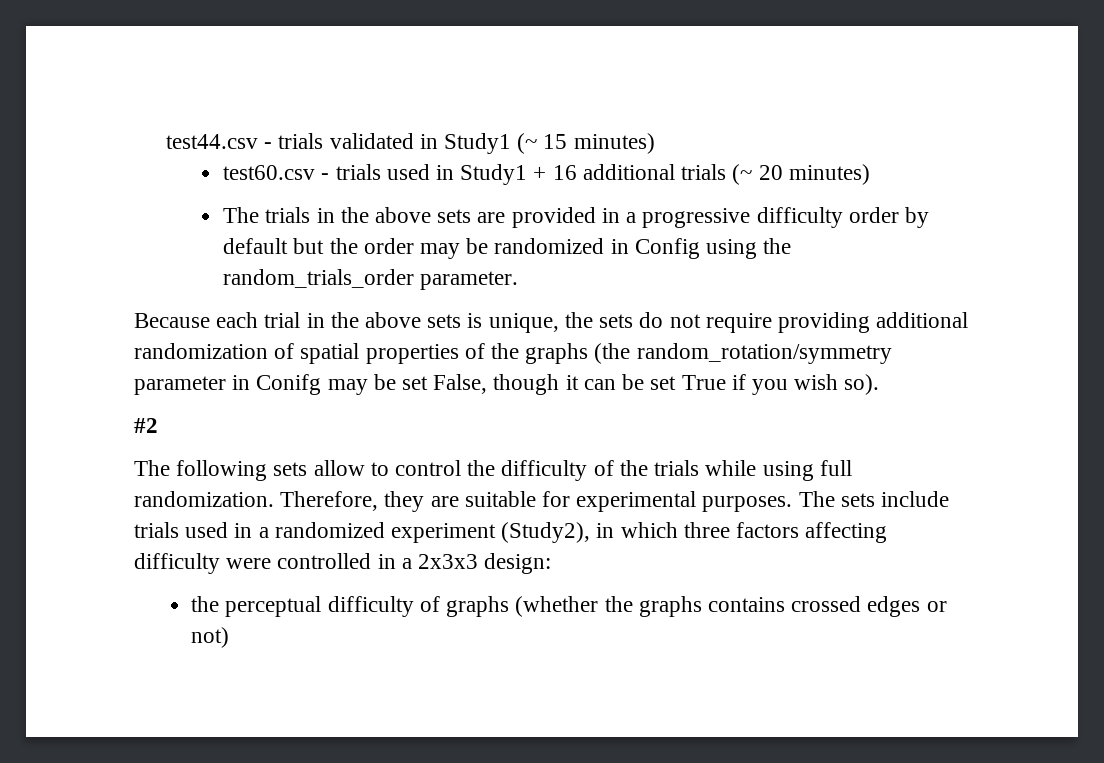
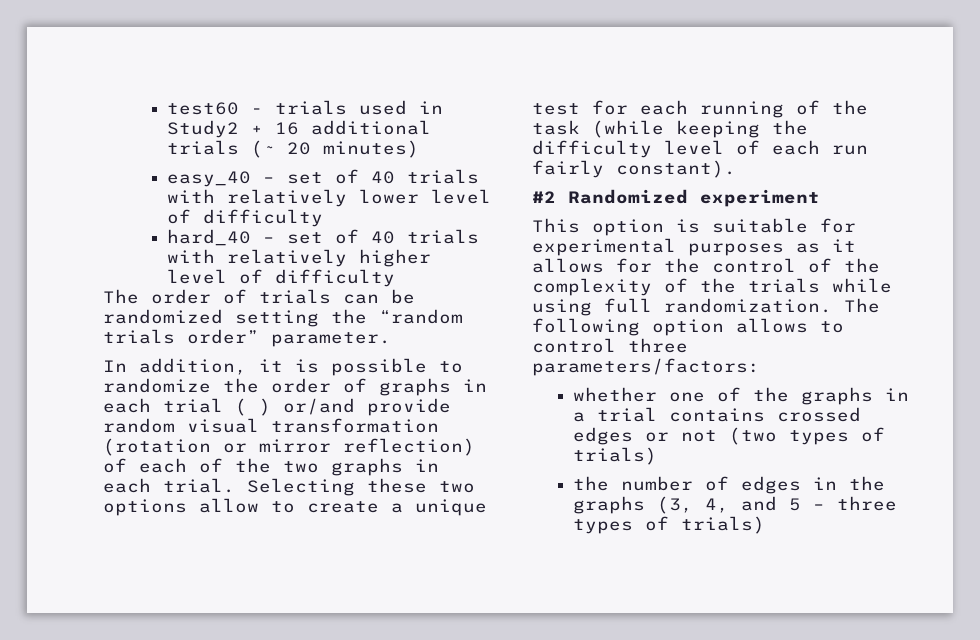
- test44.csv - trials validated in Study1 (~ 15 minutes)
- test60.csv - trials used in Study1 + 16 additional trials (~ 20 minutes)
+ test60 - trials used in Study2 + 16 additional trials (~ 20 minutes)
- The trials in the above sets are provided in a progressive difficulty order by default but the order may be randomized in Config using the random_trials_order parameter.
- Because each trial in the above sets is unique, the sets do not require providing additional randomization of spatial properties of the graphs (the random_rotation/symmetry parameter in Conifg may be set False, though it can be set True if you wish so).
- #2
- The following sets allow to control the difficulty of the trials while using full randomization.
+ easy_40 – set of 40 trials with relatively lower level of difficulty
+ hard_40 – set of 40 trials with relatively higher level of difficulty
+ The order of trials can be randomized setting the “random trials order” parameter.
+ In addition, it is possible to randomize the order of graphs in each trial ( ) or/and provide random visual transformation (rotation or mirror reflection) of each of the two graphs in each trial. Selecting these two options allow to create a unique test for each running of the task (while keeping the difficulty level of each run fairly constant).
+ #2 Randomized experiment
+ This option is suitable for experimental purposes as it allows for the control of the complexity of the trials while using full randomization.
- Therefore, they are suitable for experimental purposes. The sets include trials used in a randomized experiment (Study2), in which three factors affecting difficulty were controlled in a 2x3x3 design:
- the perceptual difficulty of graphs (whether the graphs contains crossed edges or not)
+ The following option allows to control three parameters/factors:
+ whether one of the graphs in a trial contains crossed edges or not (two types of trials)
+ the number of edges in the graphs (3, 4, and 5 – three types of trials)

